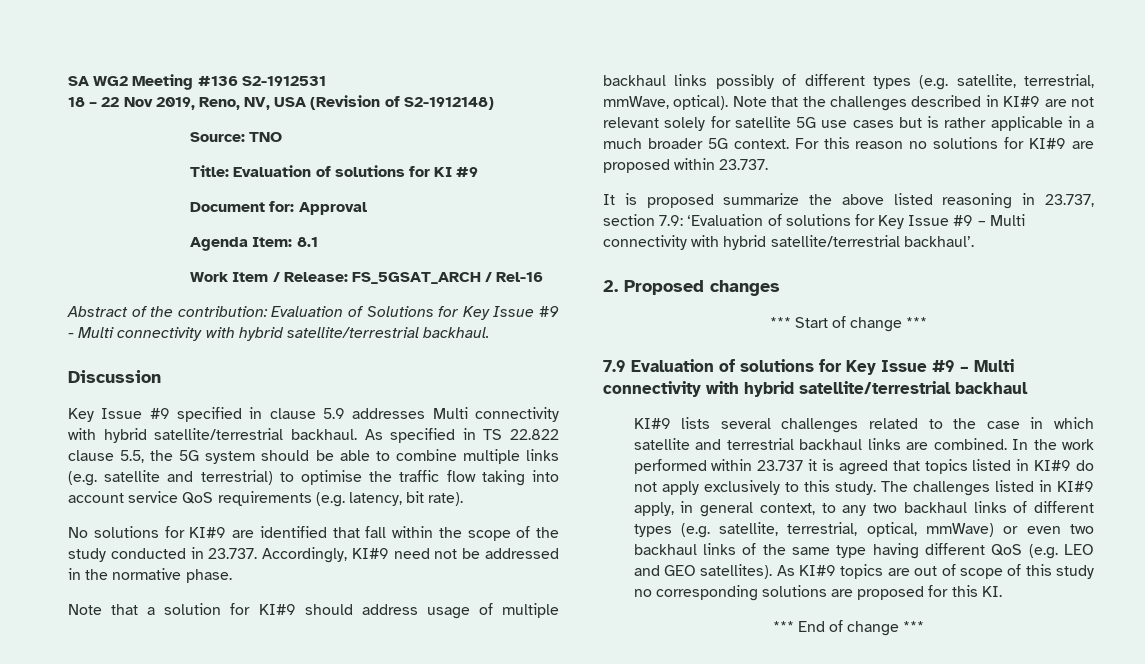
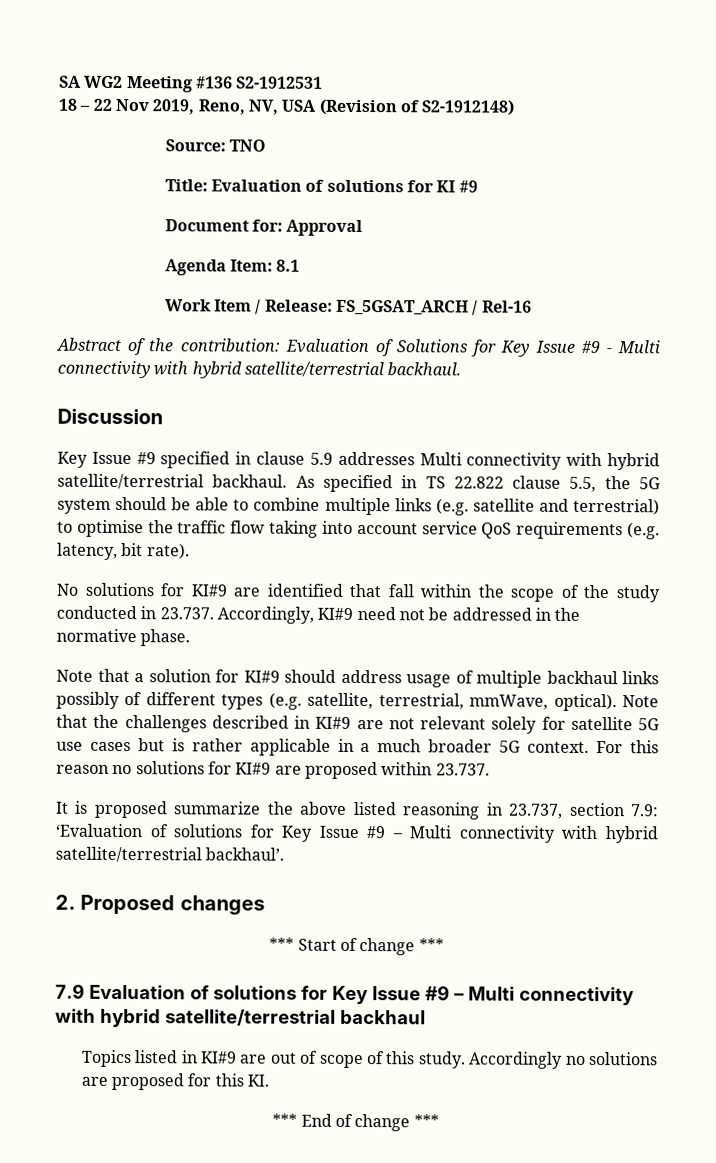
- KI#9 lists several challenges related to the case in which satellite and terrestrial backhaul links are combined. In the work performed within 23.737 it is agreed that topics listed in KI#9 do not apply exclusively to this study. The challenges listed in KI#9 apply, in general context, to any two backhaul links of different types (e.g. satellite, terrestrial, optical, mmWave) or even two backhaul links of the same type having different QoS (e.g. LEO and GEO satellites). As KI#9 topics are out of scope of this study no corresponding solutions are proposed for this KI.
+ Topics listed in KI#9 are out of scope of this study. Accordingly no solutions are proposed for this KI.

